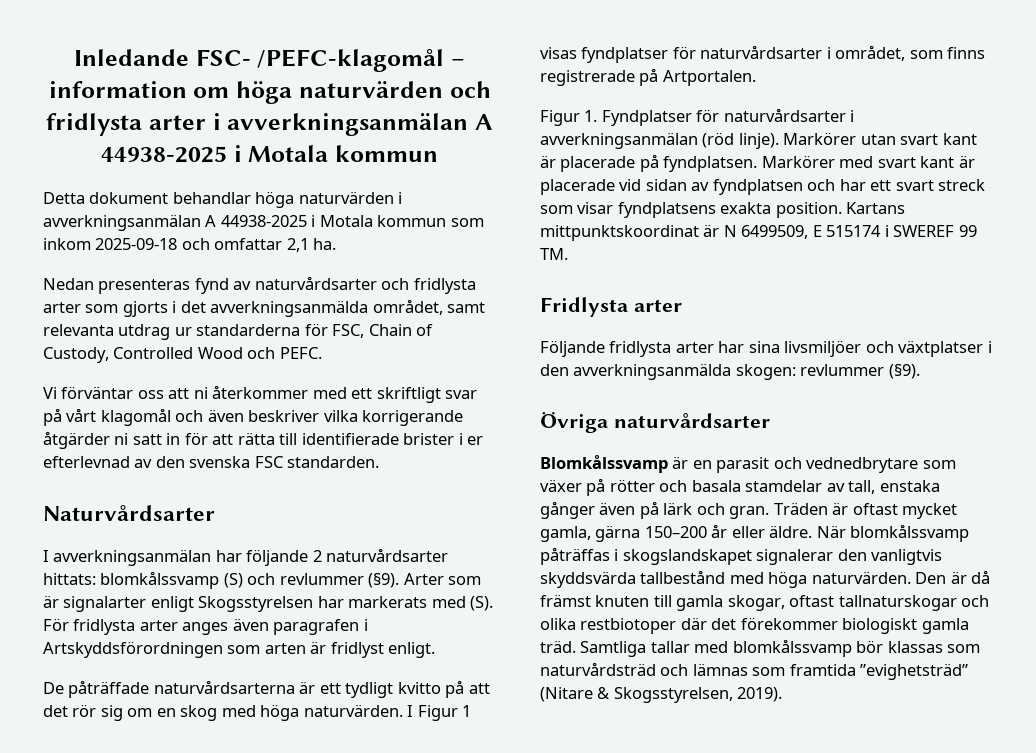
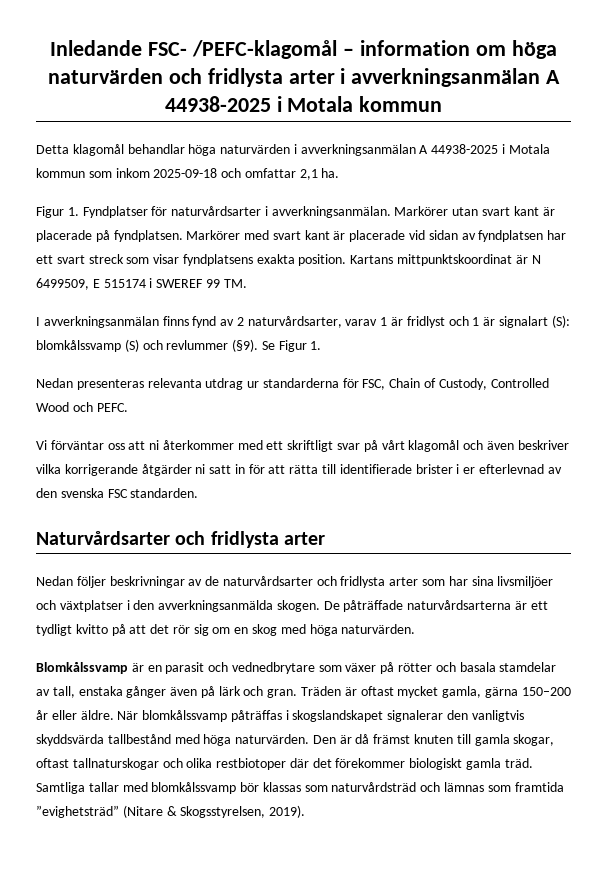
- Detta dokument behandlar höga naturvärden i avverkningsanmälan A 44938-2025 i Motala kommun som inkom 2025-09-18 och omfattar 2,1 ha.
+ Detta klagomål behandlar höga naturvärden i avverkningsanmälan A 44938-2025 i Motala kommun som inkom 2025-09-18 och omfattar 2,1 ha.
- Nedan presenteras fynd av naturvårdsarter och fridlysta arter som gjorts i det avverkningsanmälda området, samt relevanta utdrag ur standarderna för FSC, Chain of Custody, Controlled Wood och PEFC.
+ Figur 1. Fyndplatser för naturvårdsarter i avverkningsanmälan. Markörer utan svart kant är placerade på fyndplatsen. Markörer med svart kant är placerade vid sidan av fyndplatsen har ett svart streck som visar fyndplatsens exakta position. Kartans mittpunktskoordinat är N 6499509, E 515174 i SWEREF 99 TM.
+ I avverkningsanmälan finns fynd av 2 naturvårdsarter, varav 1 är fridlyst och 1 är signalart (S): blomkålssvamp (S) och revlummer (§9). Se Figur 1.
+ Nedan presenteras relevanta utdrag ur standarderna för FSC, Chain of Custody, Controlled Wood och PEFC.
- Naturvårdsarter
- I avverkningsanmälan har följande 2 naturvårdsarter hittats: blomkålssvamp (S) och revlummer (§9). Arter som är signalarter enligt Skogsstyrelsen har markerats med (S). För fridlysta arter anges även paragrafen i Artskyddsförordningen som arten är fridlyst enligt.
- De påträffade naturvårdsarterna är ett tydligt kvitto på att det rör sig om en skog med höga naturvärden. I Figur 1 visas fyndplatser för naturvårdsarter i området, som finns registrerade på Artportalen.
- Figur 1. Fyndplatser för naturvårdsarter i avverkningsanmälan (röd linje). Markörer utan svart kant är placerade på fyndplatsen. Markörer med svart kant är placerade vid sidan av fyndplatsen och har ett svart streck som visar fyndplatsens exakta position. Kartans mittpunktskoordinat är N 6499509, E 515174 i SWEREF 99 TM.
- Fridlysta arter
- Följande fridlysta arter har sina livsmiljöer och växtplatser i den avverkningsanmälda skogen: revlummer (§9).
- Övriga naturvårdsarter
+ Naturvårdsarter och fridlysta arter
+ Nedan följer beskrivningar av de naturvårdsarter och fridlysta arter som har sina livsmiljöer och växtplatser i den avverkningsanmälda skogen. De påträffade naturvårdsarterna är ett tydligt kvitto på att det rör sig om en skog med höga naturvärden.

